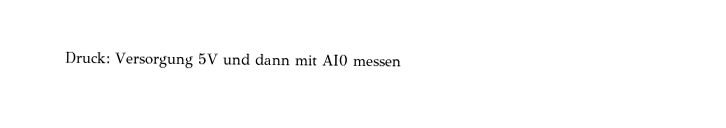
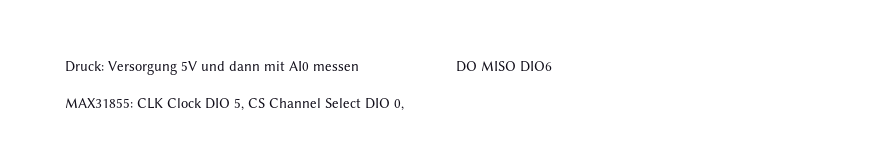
+ MAX31855: CLK Clock DIO 5, CS Channel Select DIO 0, DO MISO DIO6

